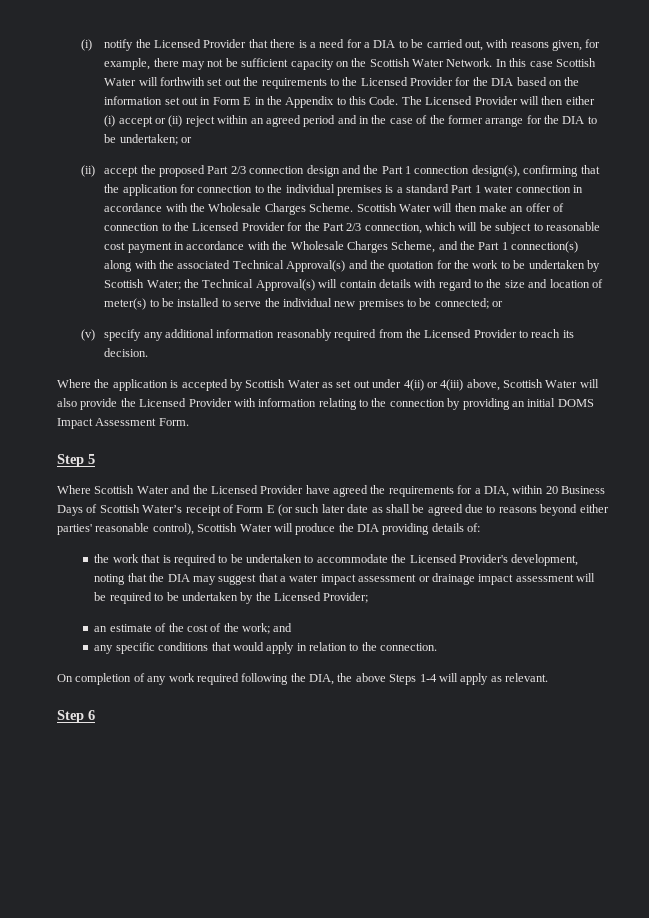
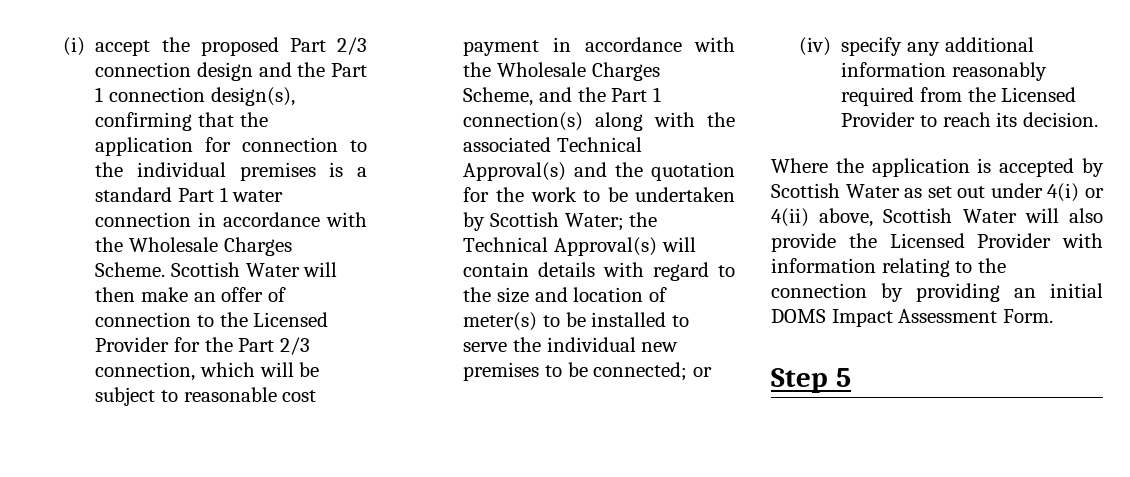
- (i) notify the Licensed Provider that there is a need for a DIA to be carried out, with reasons given, for example, there may not be sufficient capacity on the Scottish Water Network. In this case Scottish Water will forthwith set out the requirements to the Licensed Provider for the DIA based on the information set out in Form E in the Appendix to this Code. The Licensed Provider will then either (i) accept or (ii) reject within an agreed period and in the case of the former arrange for the DIA to be undertaken; or
- (ii) accept the proposed Part 2/3 connection design and the Part 1 connection design(s), confirming that the application for connection to the individual premises is a standard Part 1 water connection in accordance with the Wholesale Charges Scheme.
+ (i) accept the proposed Part 2/3 connection design and the Part 1 connection design(s), confirming that the application for connection to the individual premises is a standard Part 1 water connection in accordance with the Wholesale Charges Scheme.
- (v) specify any additional information reasonably required from the Licensed Provider to reach its decision.
+ (iv) specify any additional information reasonably required from the Licensed Provider to reach its decision.
- Where the application is accepted by Scottish Water as set out under 4(ii) or 4(iii) above, Scottish Water will also provide the Licensed Provider with information relating to the connection by providing an initial DOMS Impact Assessment Form.
+ Where the application is accepted by Scottish Water as set out under 4(i) or 4(ii) above, Scottish Water will also provide the Licensed Provider with information relating to the connection by providing an initial DOMS Impact Assessment Form.
- Where Scottish Water and the Licensed Provider have agreed the requirements for a DIA, within 20 Business Days of Scottish Water’s receipt of Form E (or such later date as shall be agreed due to reasons beyond either parties' reasonable control), Scottish Water will produce the DIA providing details of:
- the work that is required to be undertaken to accommodate the Licensed Provider's development, noting that the DIA may suggest that a water impact assessment or drainage impact assessment will be required to be undertaken by the Licensed Provider;
- an estimate of the cost of the work; and
- any specific conditions that would apply in relation to the connection.
- On completion of any work required following the DIA, the above Steps 1-4 will apply as relevant.
- Step 6

